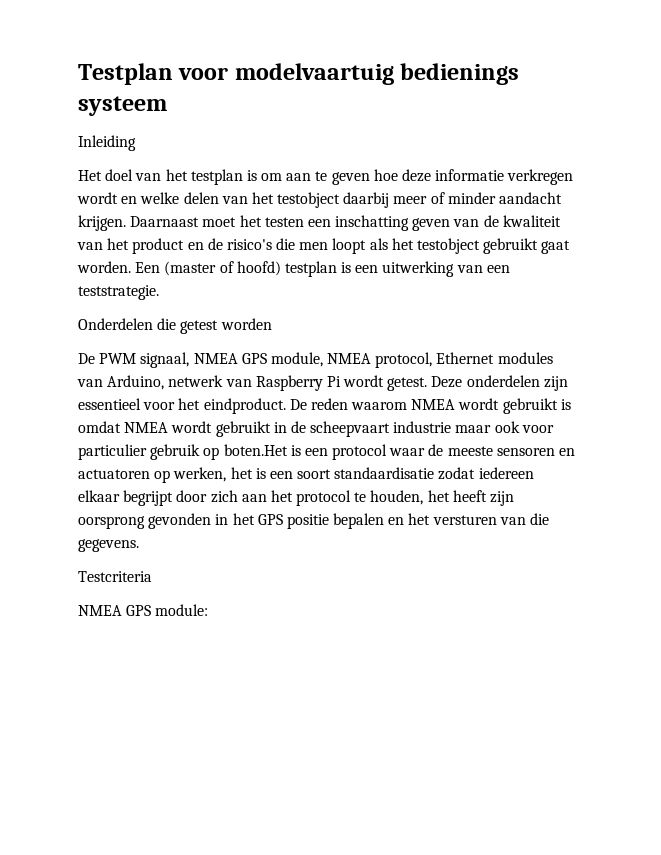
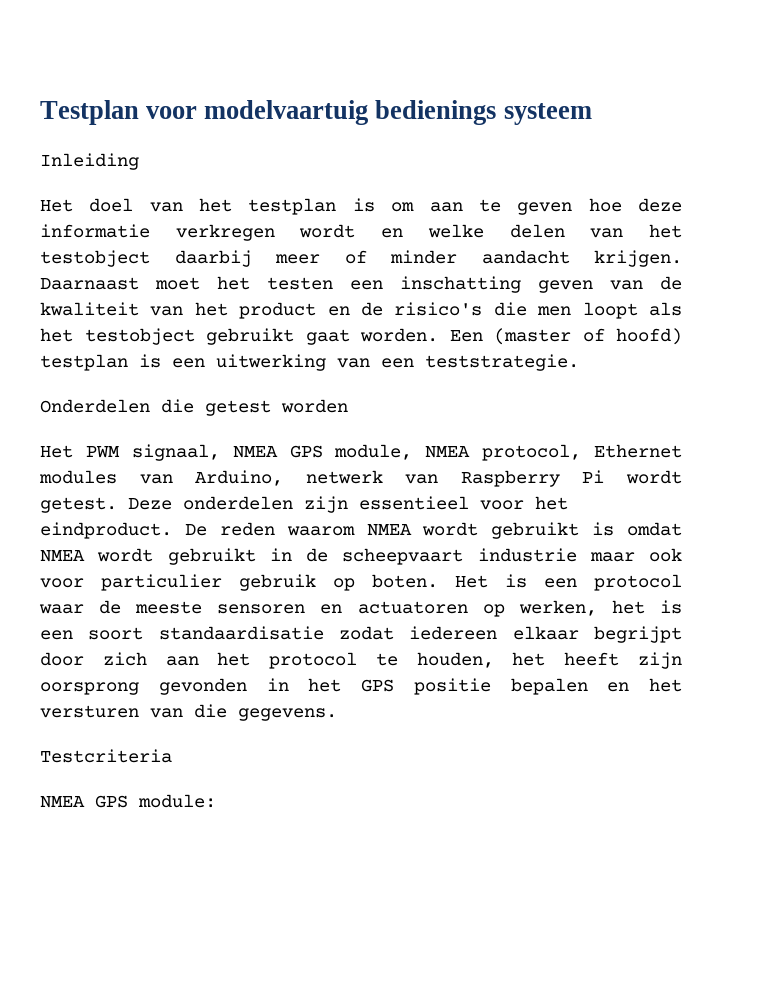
- De PWM signaal, NMEA GPS module, NMEA protocol, Ethernet modules van Arduino, netwerk van Raspberry Pi wordt getest.
+ Het PWM signaal, NMEA GPS module, NMEA protocol, Ethernet modules van Arduino, netwerk van Raspberry Pi wordt getest.
- De reden waarom NMEA wordt gebruikt is omdat NMEA wordt gebruikt in de scheepvaart industrie maar ook voor particulier gebruik op boten.Het is een protocol waar de meeste sensoren en actuatoren op werken, het is een soort standaardisatie zodat iedereen elkaar begrijpt door zich aan het protocol te houden, het heeft zijn oorsprong gevonden in het GPS positie bepalen en het versturen van die gegevens.
+ De reden waarom NMEA wordt gebruikt is omdat NMEA wordt gebruikt in de scheepvaart industrie maar ook voor particulier gebruik op boten. Het is een protocol waar de meeste sensoren en actuatoren op werken, het is een soort standaardisatie zodat iedereen elkaar begrijpt door zich aan het protocol te houden, het heeft zijn oorsprong gevonden in het GPS positie bepalen en het versturen van die gegevens.

